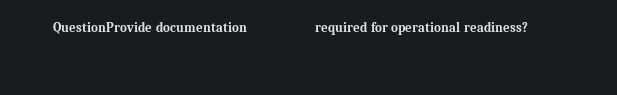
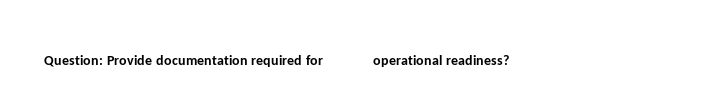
- QuestionProvide documentation required for operational readiness?
+ Question: Provide documentation required for operational readiness?

